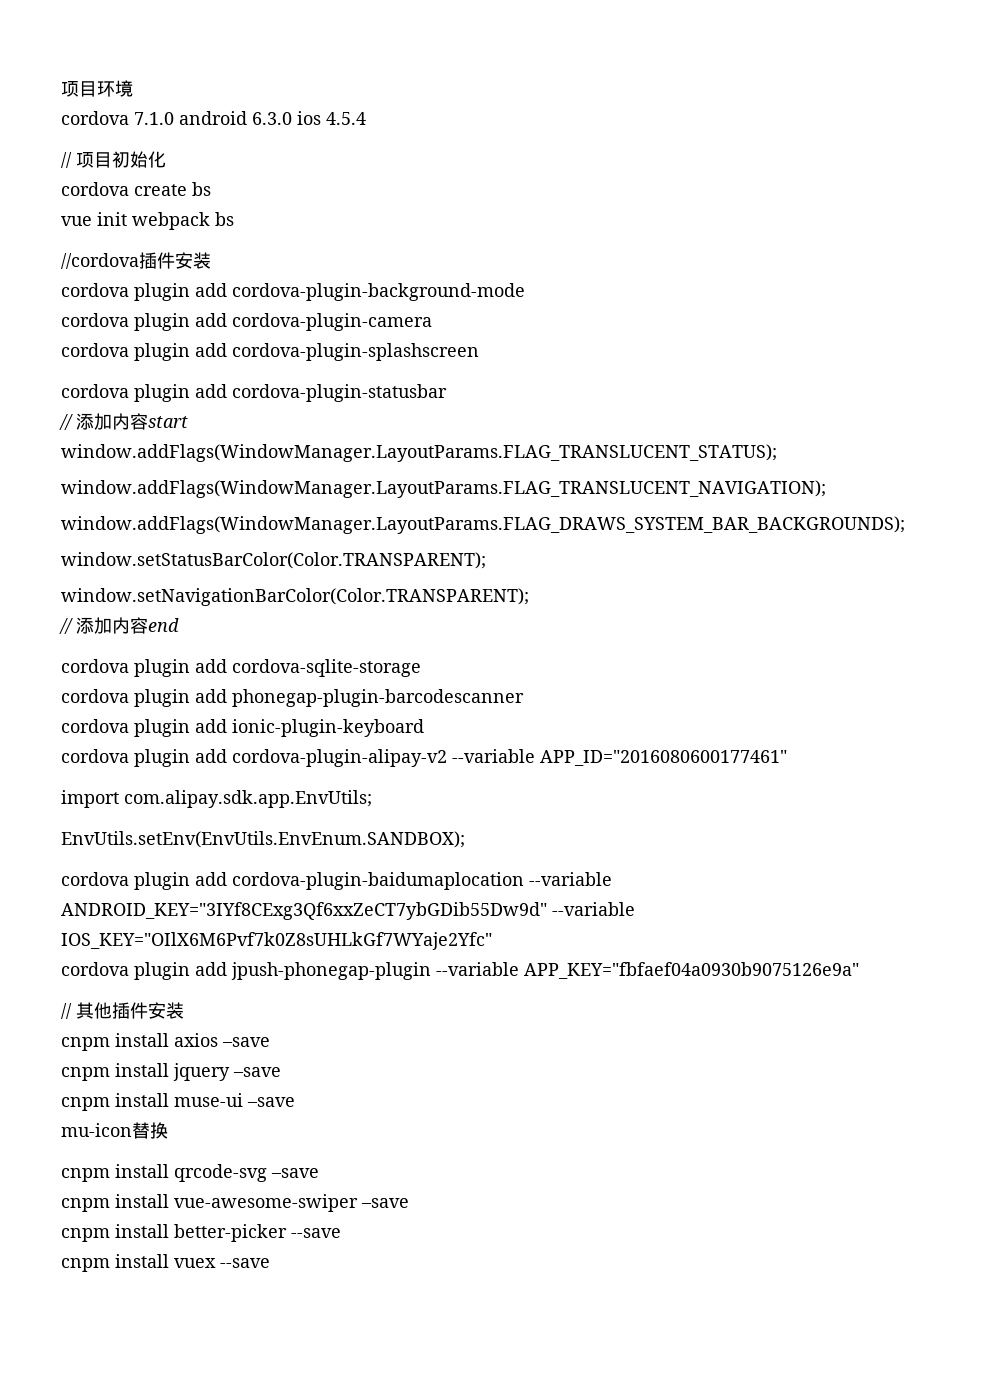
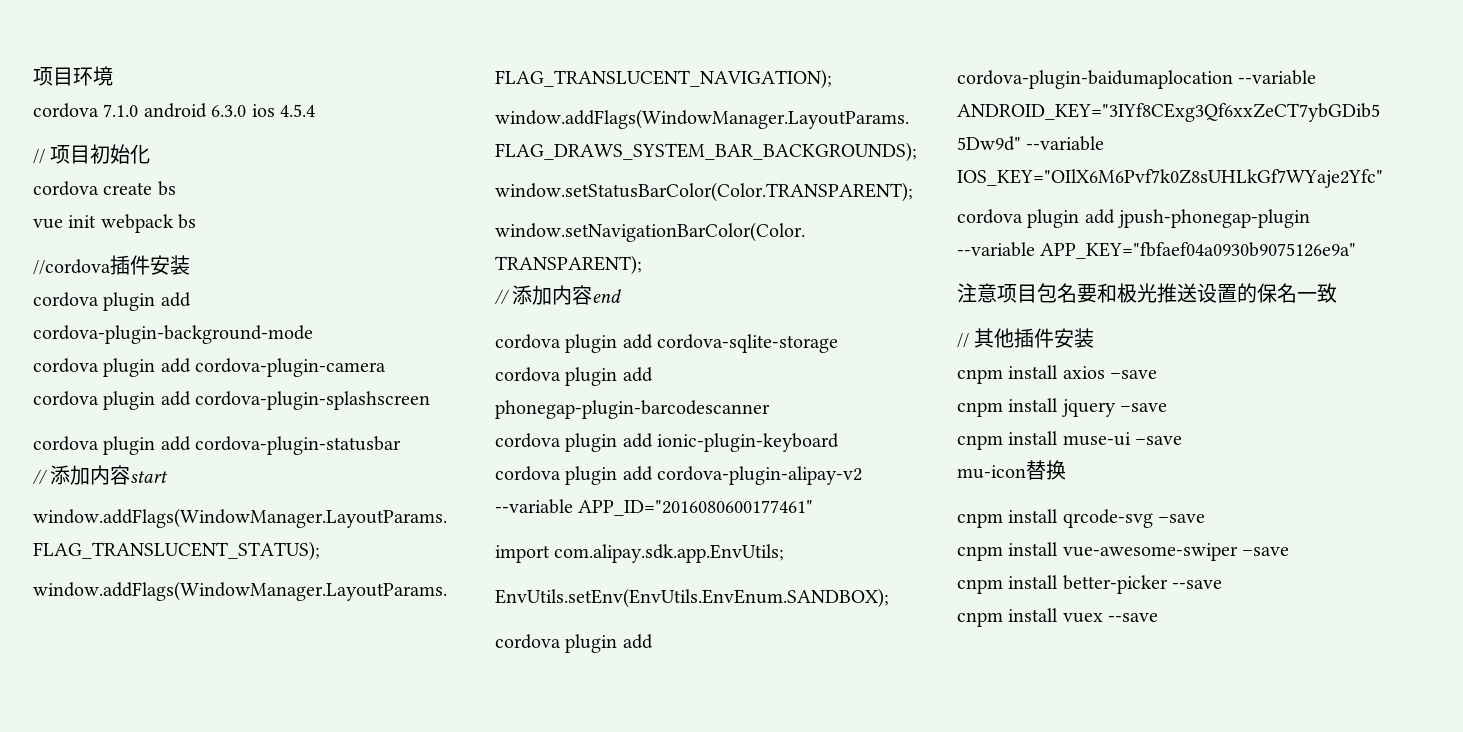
+ 注意项目包名要和极光推送设置的保名一致

